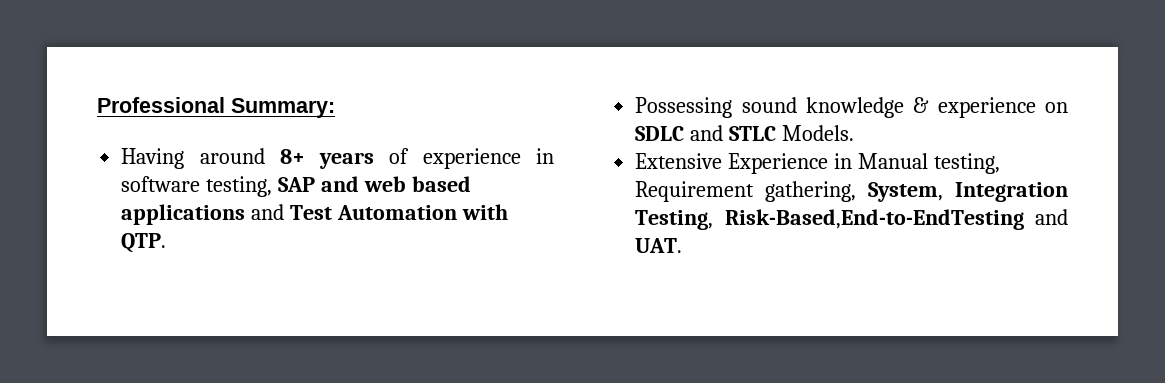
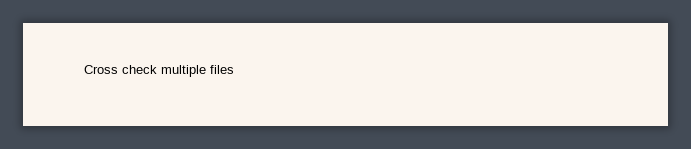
- Professional Summary:
- Having around 8+ years of experience in software testing, SAP and web based applications and Test Automation with QTP.
- Possessing sound knowledge & experience on SDLC and STLC Models.
- Extensive Experience in Manual testing, Requirement gathering, System, Integration Testing, Risk-Based,End-to-EndTesting and UAT.
+ Cross check multiple files

